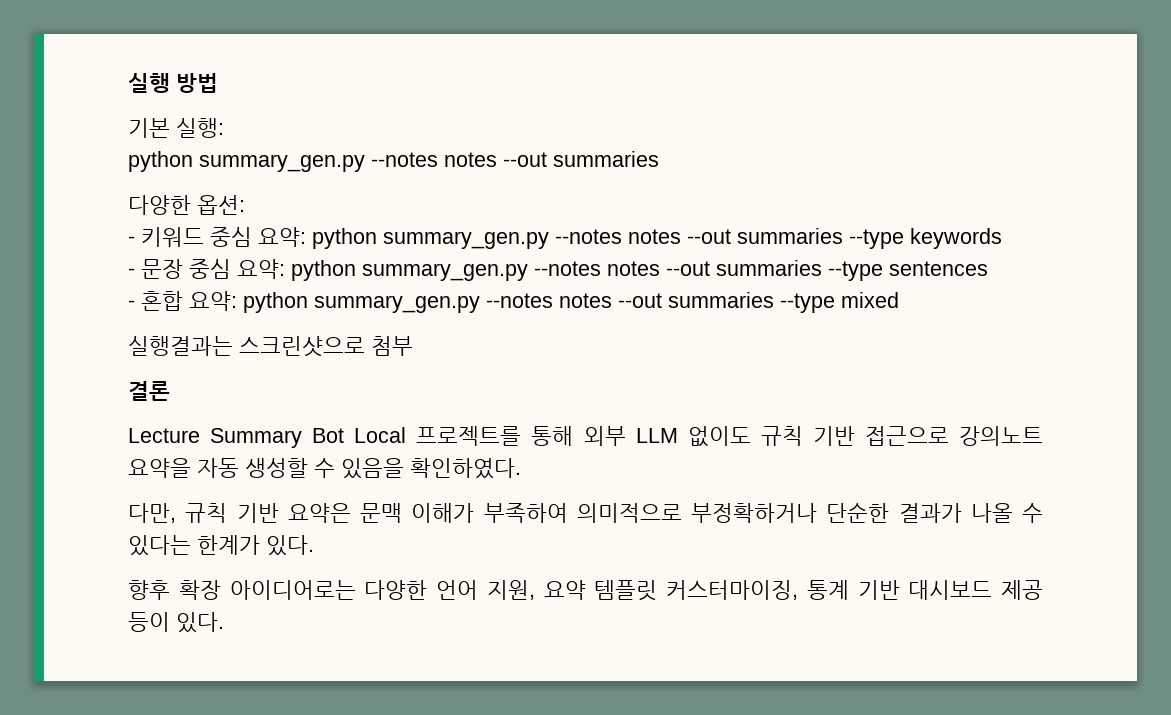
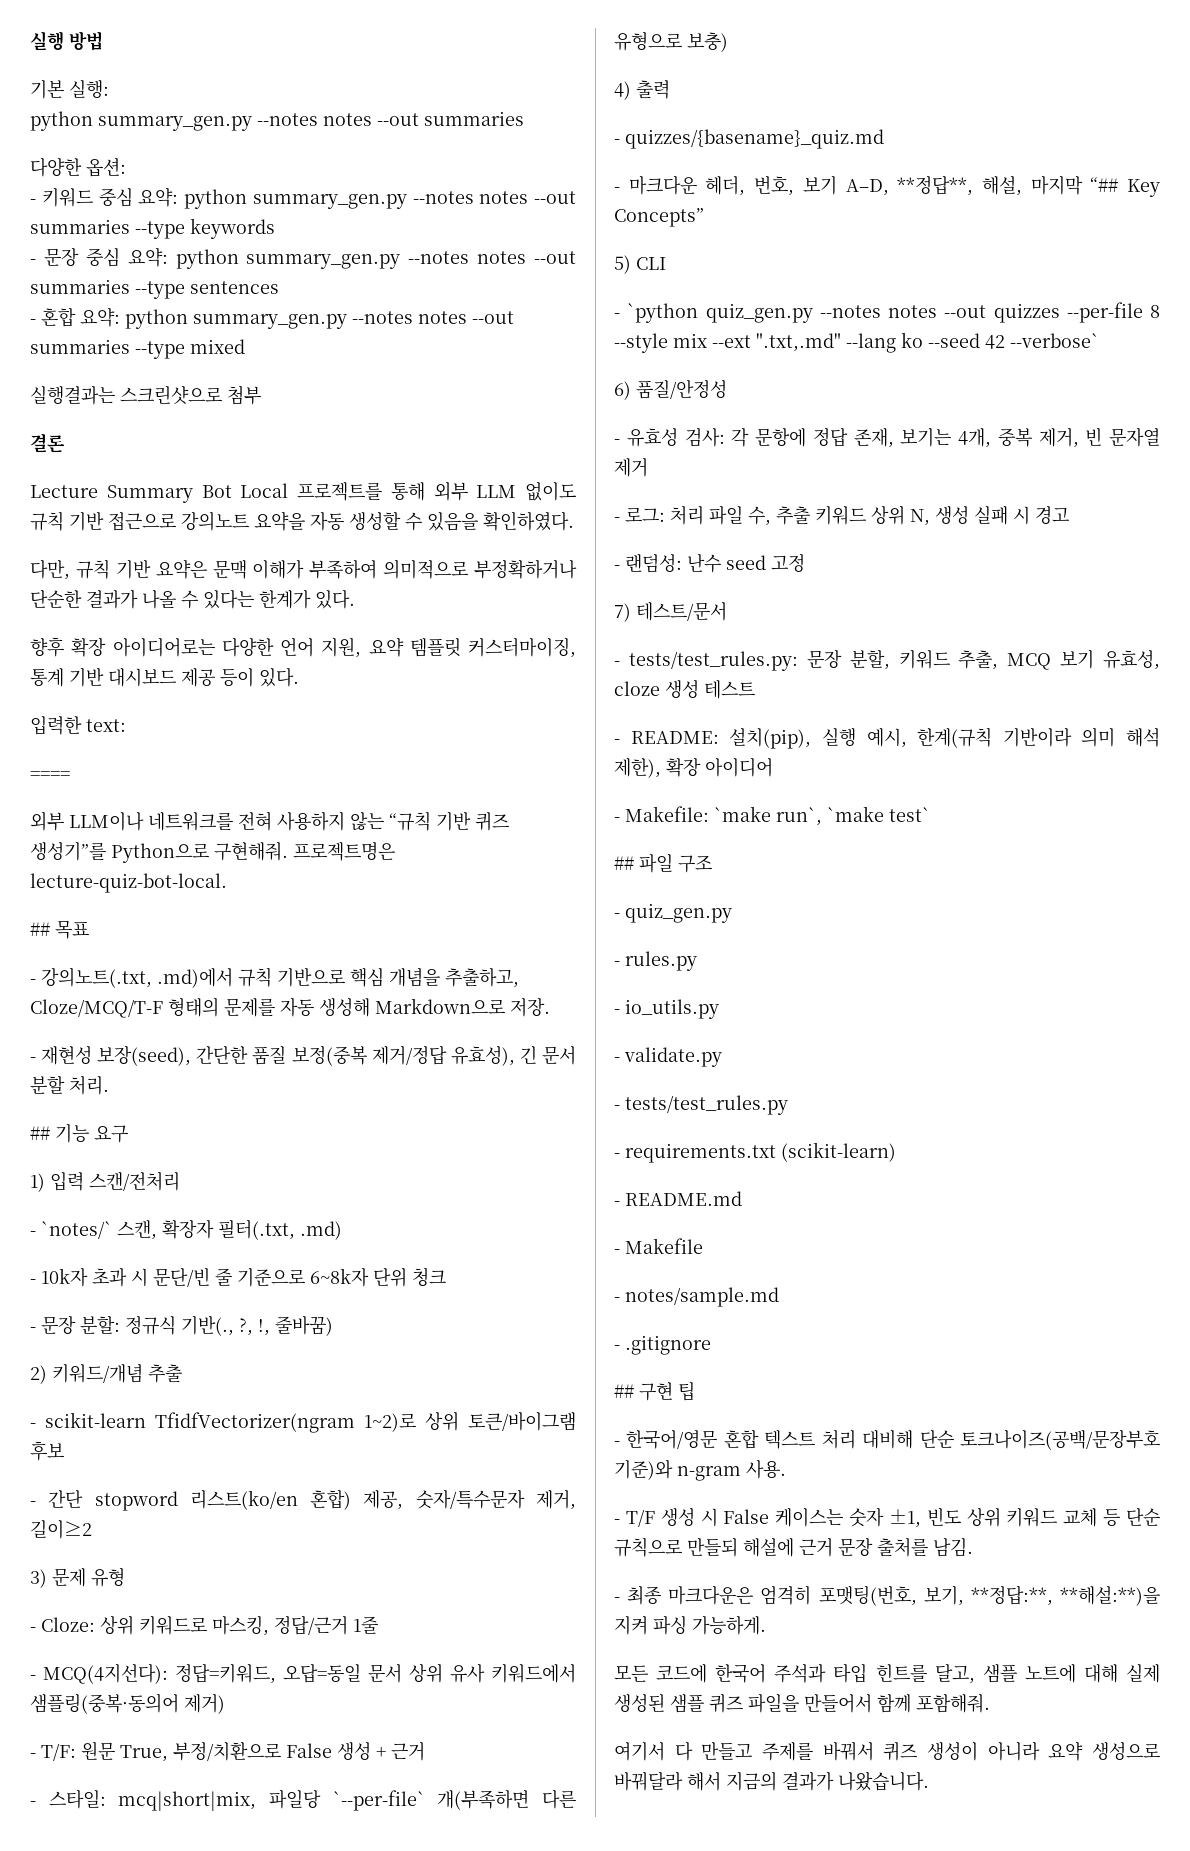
+ 입력한 text:
+ ====
+ 외부 LLM이나 네트워크를 전혀 사용하지 않는 “규칙 기반 퀴즈 생성기”를 Python으로 구현해줘. 프로젝트명은 lecture-quiz-bot-local.
+ ## 목표
+ - 강의노트(.txt, .md)에서 규칙 기반으로 핵심 개념을 추출하고, Cloze/MCQ/T-F 형태의 문제를 자동 생성해 Markdown으로 저장.
+ - 재현성 보장(seed), 간단한 품질 보정(중복 제거/정답 유효성), 긴 문서 분할 처리.
+ ## 기능 요구
+ 1) 입력 스캔/전처리
+ - `notes/` 스캔, 확장자 필터(.txt, .md)
+ - 10k자 초과 시 문단/빈 줄 기준으로 6~8k자 단위 청크
+ - 문장 분할: 정규식 기반(., ?, !, 줄바꿈)
+ 2) 키워드/개념 추출
+ - scikit-learn TfidfVectorizer(ngram 1~2)로 상위 토큰/바이그램 후보
+ - 간단 stopword 리스트(ko/en 혼합) 제공, 숫자/특수문자 제거, 길이≥2
+ 3) 문제 유형
+ - Cloze: 상위 키워드로 마스킹, 정답/근거 1줄
+ - MCQ(4지선다): 정답=키워드, 오답=동일 문서 상위 유사 키워드에서 샘플링(중복·동의어 제거)
+ - T/F: 원문 True, 부정/치환으로 False 생성 + 근거
+ - 스타일: mcq|short|mix, 파일당 `--per-file` 개(부족하면 다른 유형으로 보충)
+ 4) 출력
+ - quizzes/{basename}_quiz.md
+ - 마크다운 헤더, 번호, 보기 A–D, **정답**, 해설, 마지막 “## Key Concepts”
+ 5) CLI
+ - `python quiz_gen.py --notes notes --out quizzes --per-file 8 --style mix --ext ".txt,.md" --lang ko --seed 42 --verbose`
+ 6) 품질/안정성
+ - 유효성 검사: 각 문항에 정답 존재, 보기는 4개, 중복 제거, 빈 문자열 제거
+ - 로그: 처리 파일 수, 추출 키워드 상위 N, 생성 실패 시 경고
+ - 랜덤성: 난수 seed 고정
+ 7) 테스트/문서
+ - tests/test_rules.py: 문장 분할, 키워드 추출, MCQ 보기 유효성, cloze 생성 테스트
+ - README: 설치(pip), 실행 예시, 한계(규칙 기반이라 의미 해석 제한), 확장 아이디어
+ - Makefile: `make run`, `make test`
+ ## 파일 구조
+ - quiz_gen.py
+ - rules.py
+ - io_utils.py
+ - validate.py
+ - tests/test_rules.py
+ - requirements.txt (scikit-learn)
+ - README.md
+ - Makefile
+ - notes/sample.md
+ - .gitignore
+ ## 구현 팁
+ - 한국어/영문 혼합 텍스트 처리 대비해 단순 토크나이즈(공백/문장부호 기준)와 n-gram 사용.
+ - T/F 생성 시 False 케이스는 숫자 ±1, 빈도 상위 키워드 교체 등 단순 규칙으로 만들되 해설에 근거 문장 출처를 남김.
+ - 최종 마크다운은 엄격히 포맷팅(번호, 보기, **정답:**, **해설:**)을 지켜 파싱 가능하게.
+ 모든 코드에 한국어 주석과 타입 힌트를 달고, 샘플 노트에 대해 실제 생성된 샘플 퀴즈 파일을 만들어서 함께 포함해줘.
+ 여기서 다 만들고 주제를 바꿔서 퀴즈 생성이 아니라 요약 생성으로 바꿔달라 해서 지금의 결과가 나왔습니다.

